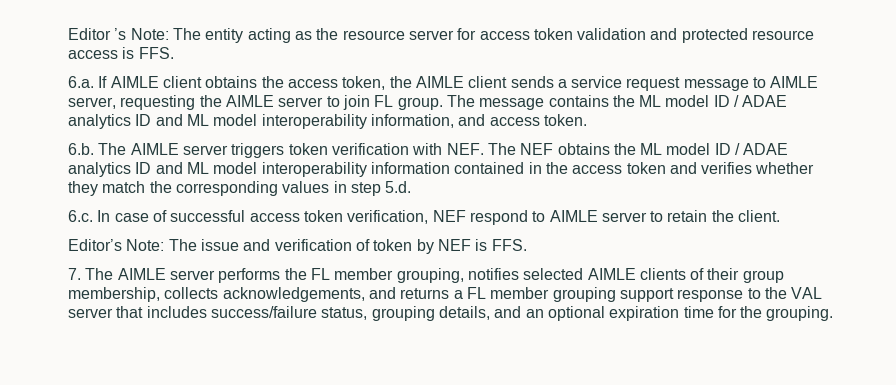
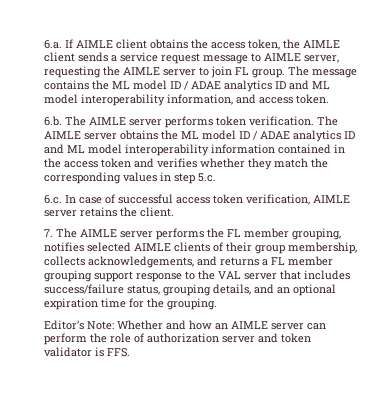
- Editor ’s Note: The entity acting as the resource server for access token validation and protected resource access is FFS.
- 6.b. The AIMLE server triggers token verification with NEF. The NEF obtains the ML model ID / ADAE analytics ID and ML model interoperability information contained in the access token and verifies whether they match the corresponding values in step 5.d.
+ 6.b. The AIMLE server performs token verification. The AIMLE server obtains the ML model ID / ADAE analytics ID and ML model interoperability information contained in the access token and verifies whether they match the corresponding values in step 5.c.
- 6.c. In case of successful access token verification, NEF respond to AIMLE server to retain the client.
- Editor’s Note: The issue and verification of token by NEF is FFS.
+ 6.c. In case of successful access token verification, AIMLE server retains the client.
+ Editor’s Note: Whether and how an AIMLE server can perform the role of authorization server and token validator is FFS.

